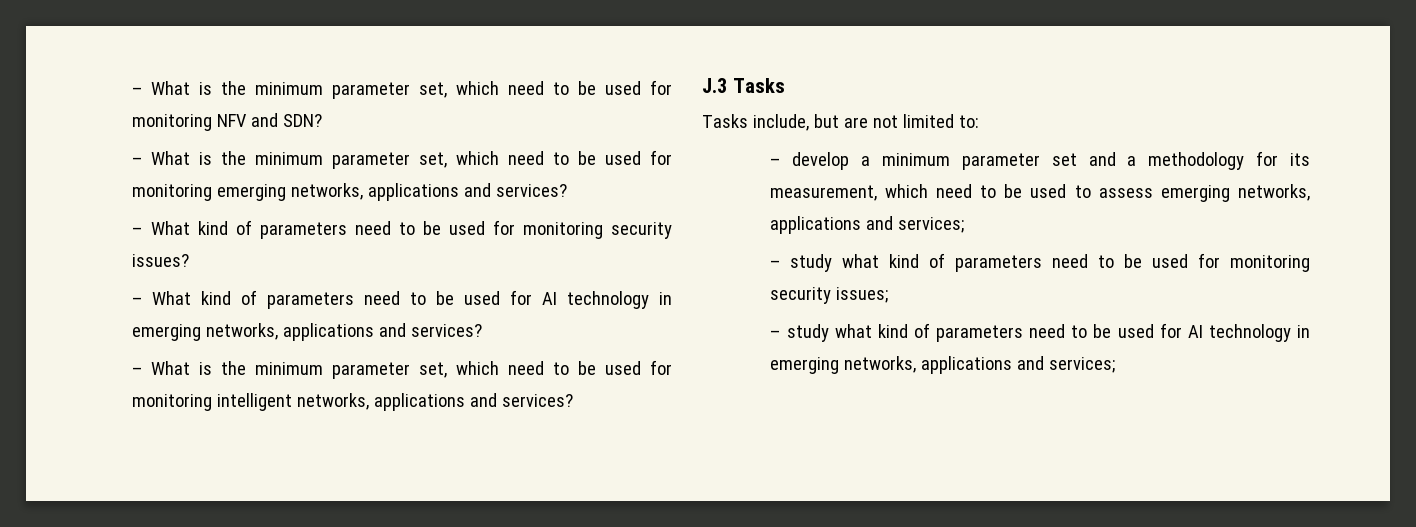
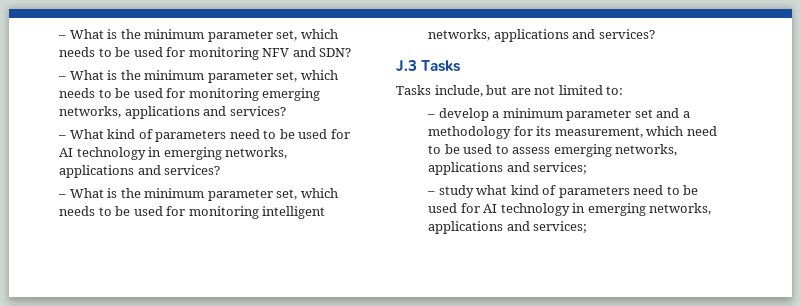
- – What is the minimum parameter set, which need to be used for monitoring NFV and SDN?
+ – What is the minimum parameter set, which needs to be used for monitoring NFV and SDN?
- – What is the minimum parameter set, which need to be used for monitoring emerging networks, applications and services?
+ – What is the minimum parameter set, which needs to be used for monitoring emerging networks, applications and services?
- – What kind of parameters need to be used for monitoring security issues?
- – What is the minimum parameter set, which need to be used for monitoring intelligent networks, applications and services?
+ – What is the minimum parameter set, which needs to be used for monitoring intelligent networks, applications and services?
- – study what kind of parameters need to be used for monitoring security issues;

